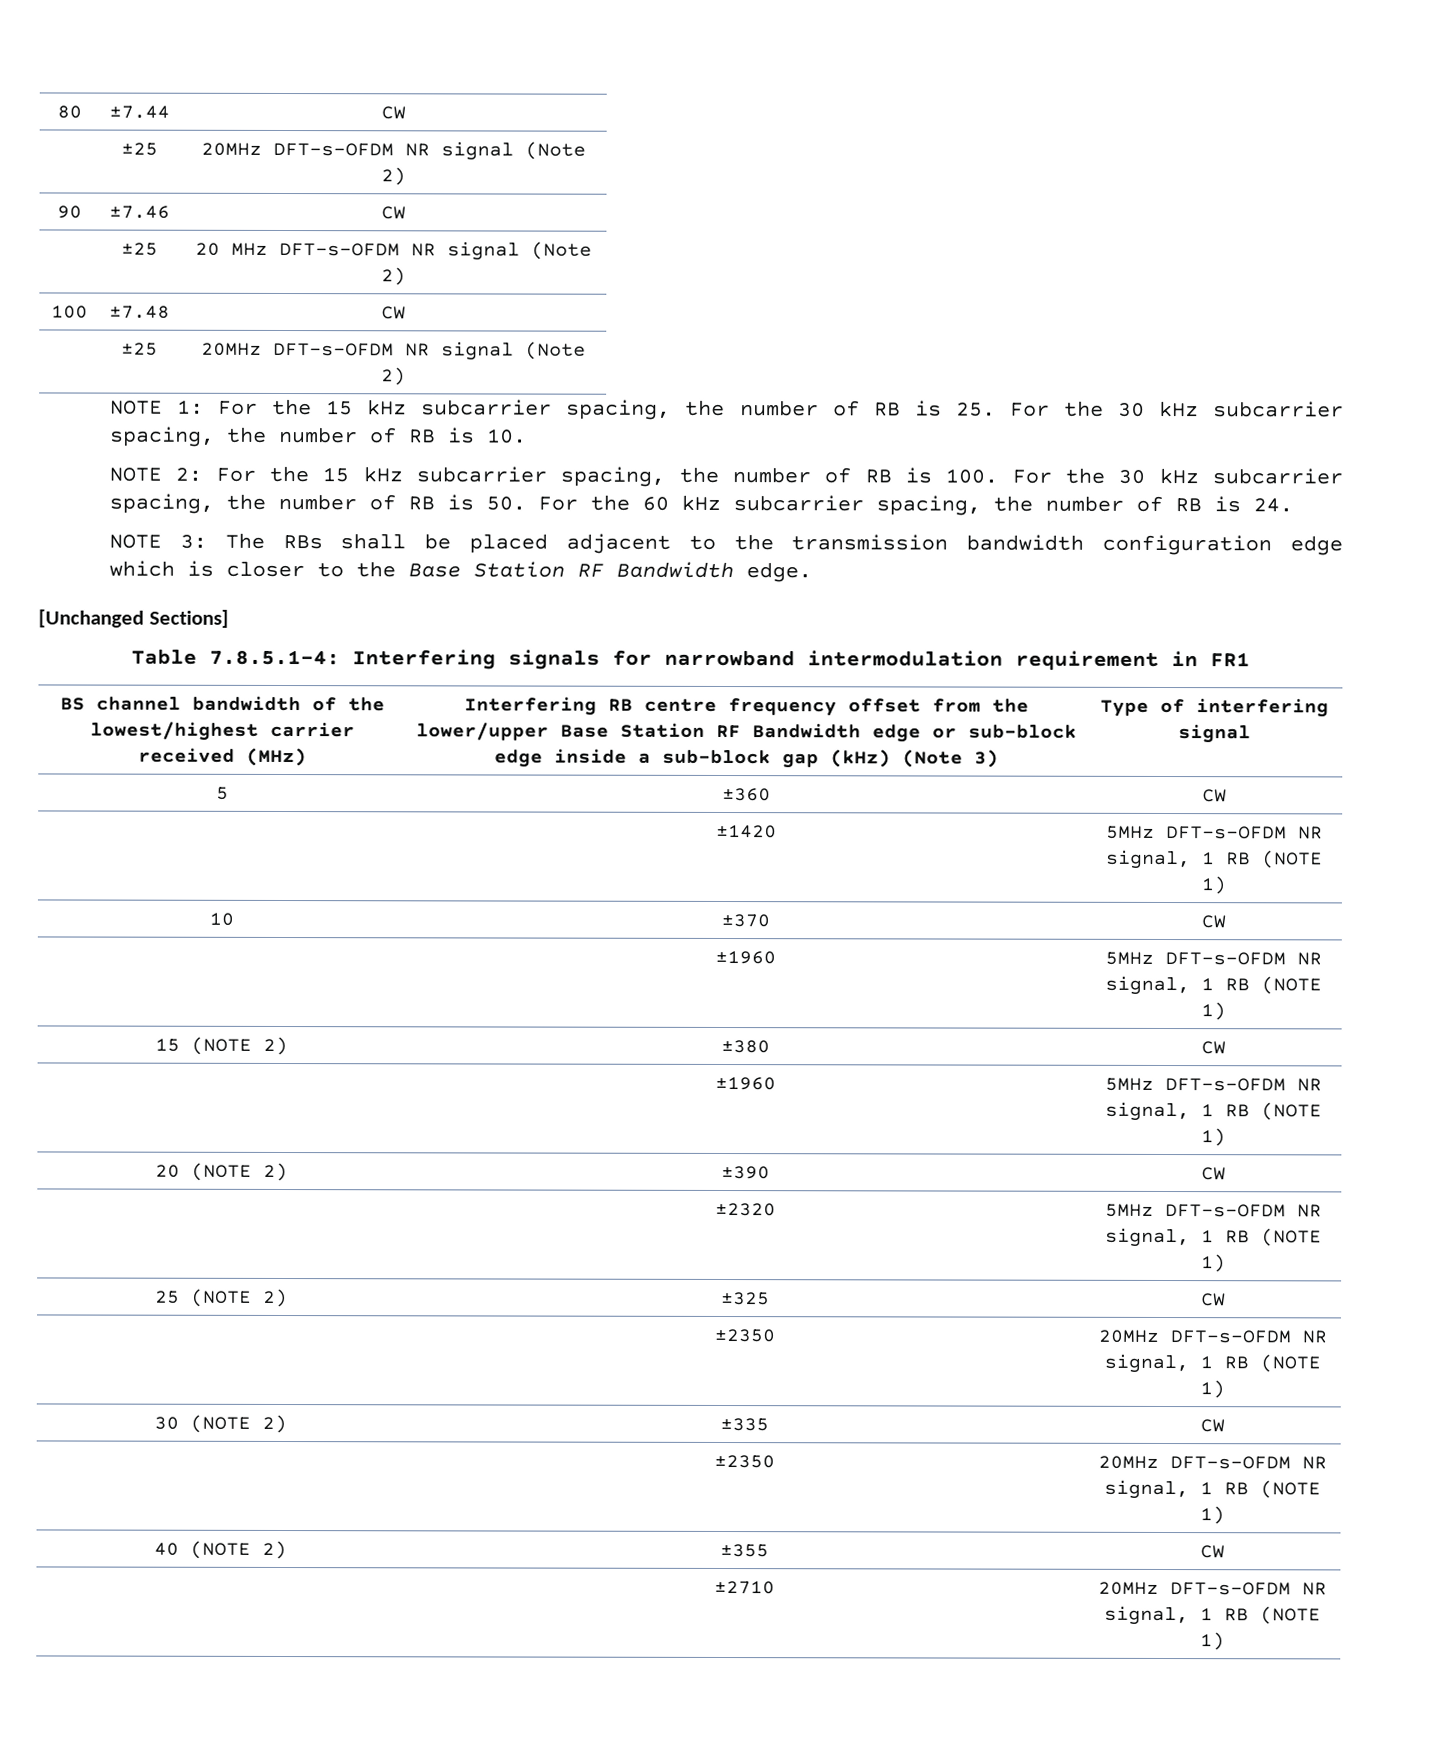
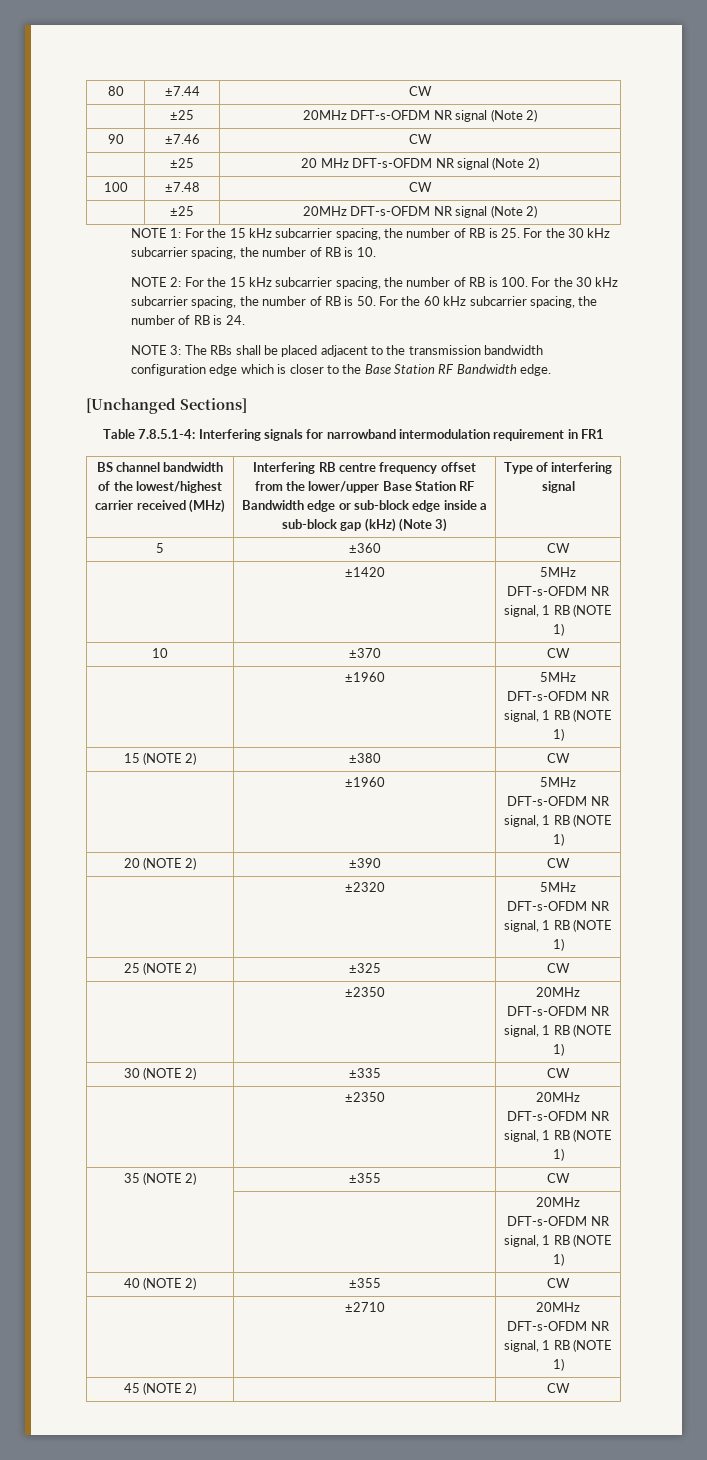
+ 35 (NOTE 2) | ±355 | CW
+ | | 20MHz DFT-s-OFDM NR signal, 1 RB (NOTE 1)
+ 45 (NOTE 2) | | CW

